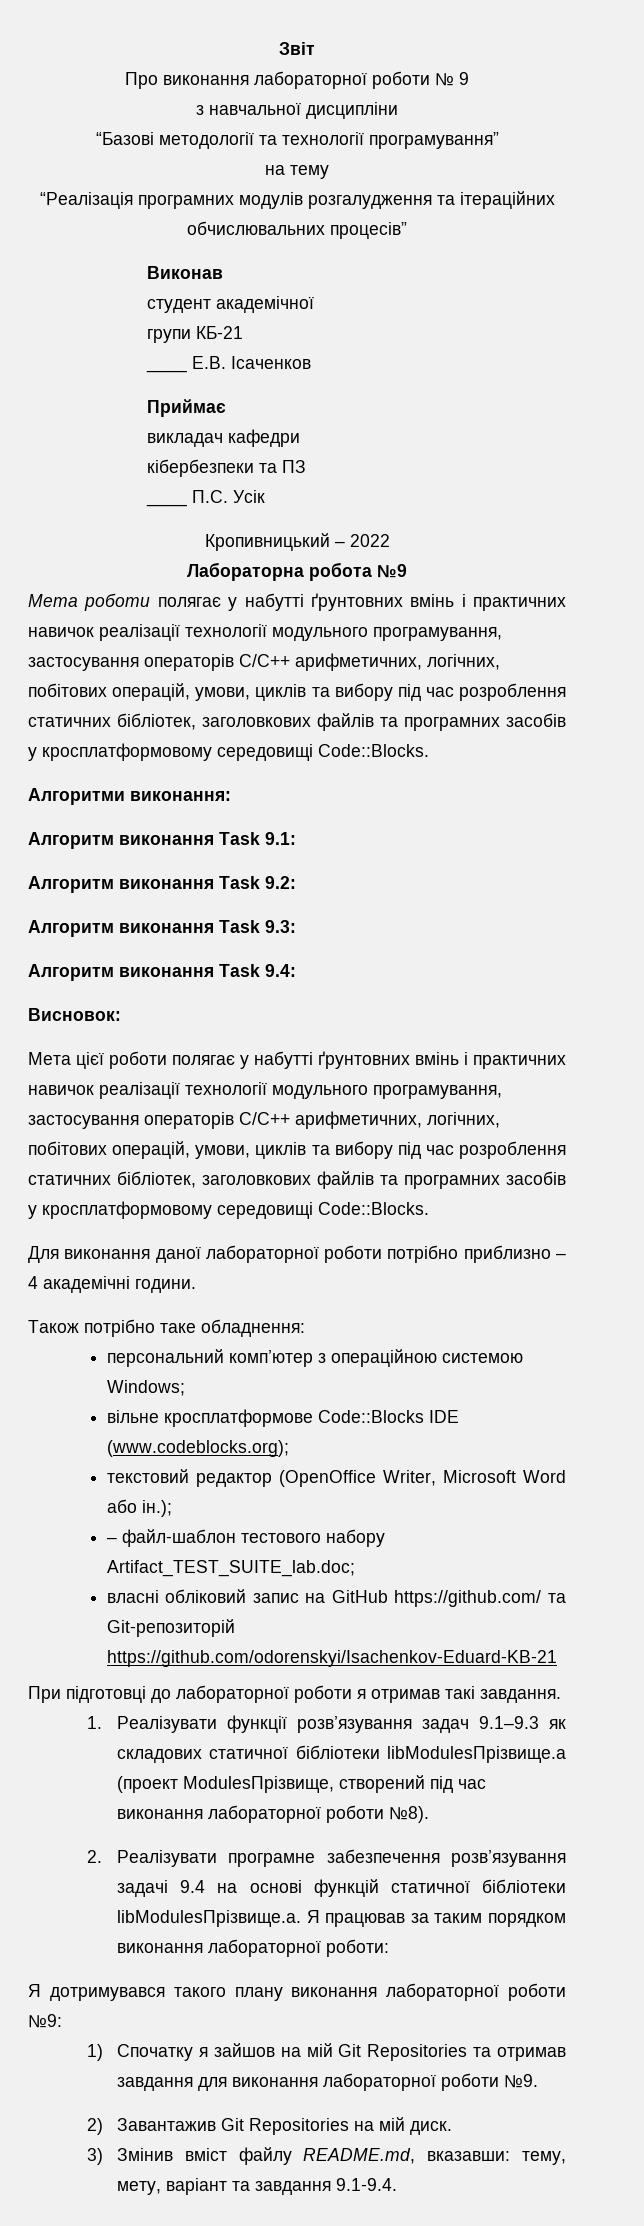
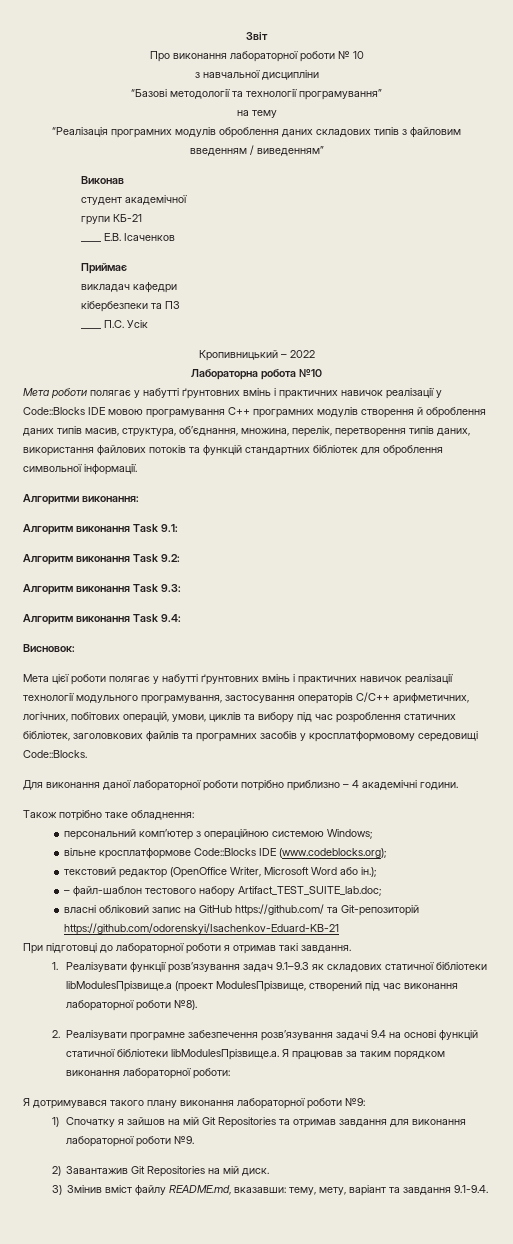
- Про виконання лабораторної роботи № 9
+ Про виконання лабораторної роботи № 10
- “Реалізація програмних модулів розгалудження та ітераційних обчислювальних процесів”
+ “Реалізація програмних модулів оброблення даних складових типів з файловим введенням / виведенням”
- Лабораторна робота №9
+ Лабораторна робота №10
- Мета роботи полягає у набутті ґрунтовних вмінь і практичних навичок реалізації технології модульного програмування, застосування операторів С/С++ арифметичних, логічних, побітових операцій, умови, циклів та вибору під час розроблення статичних бібліотек, заголовкових файлів та програмних засобів у кросплатформовому середовищі Code::Blocks.
+ Мета роботи полягає у набутті ґрунтовних вмінь і практичних навичок реалізації у Code::Blocks IDE мовою програмування С++ програмних модулів створення й оброблення даних типів масив, структура, об’єднання, множина, перелік, перетворення типів даних, використання файлових потоків та функцій стандартних бібліотек для оброблення символьної інформації.

